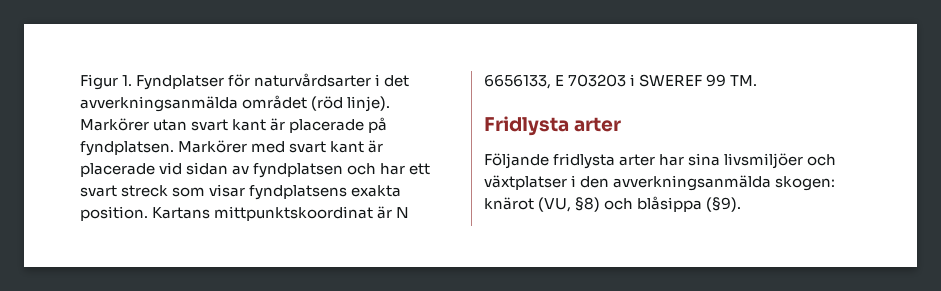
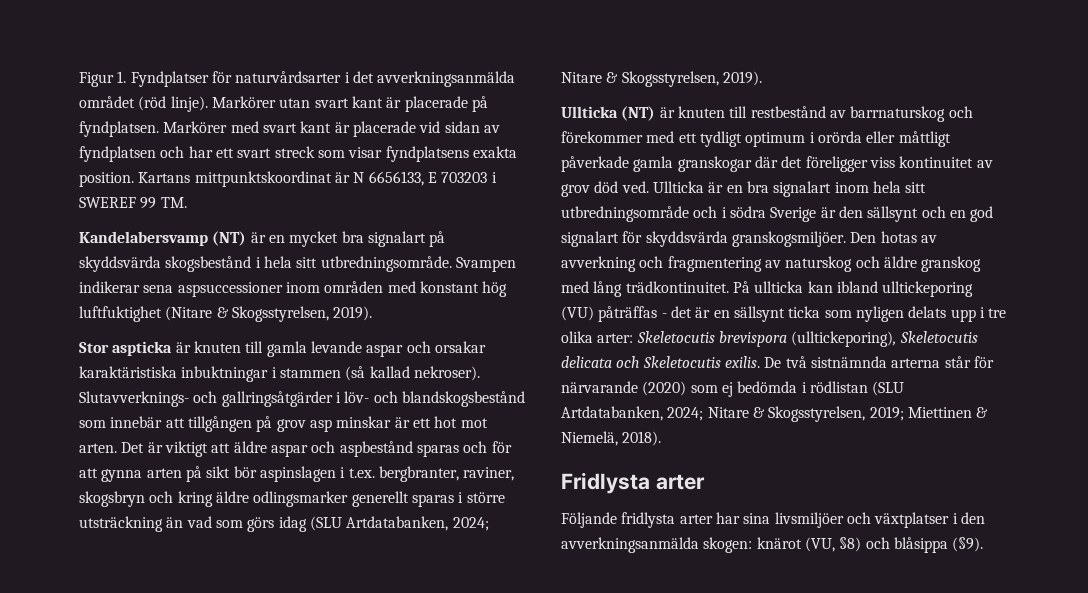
+ Kandelabersvamp (NT) är en mycket bra signalart på skyddsvärda skogsbestånd i hela sitt utbredningsområde. Svampen indikerar sena aspsuccessioner inom områden med konstant hög luftfuktighet (Nitare & Skogsstyrelsen, 2019).
+ Stor aspticka är knuten till gamla levande aspar och orsakar karaktäristiska inbuktningar i stammen (så kallad nekroser). Slutavverknings- och gallringsåtgärder i löv- och blandskogsbestånd som innebär att tillgången på grov asp minskar är ett hot mot arten. Det är viktigt att äldre aspar och aspbestånd sparas och för att gynna arten på sikt bör aspinslagen i t.ex. bergbranter, raviner, skogsbryn och kring äldre odlingsmarker generellt sparas i större utsträckning än vad som görs idag (SLU Artdatabanken, 2024; Nitare & Skogsstyrelsen, 2019).
+ Ullticka (NT) är knuten till restbestånd av barrnaturskog och förekommer med ett tydligt optimum i orörda eller måttligt påverkade gamla granskogar där det föreligger viss kontinuitet av grov död ved. Ullticka är en bra signalart inom hela sitt utbredningsområde och i södra Sverige är den sällsynt och en god signalart för skyddsvärda granskogsmiljöer. Den hotas av avverkning och fragmentering av naturskog och äldre granskog med lång trädkontinuitet. På ullticka kan ibland ulltickeporing (VU) påträffas - det är en sällsynt ticka som nyligen delats upp i tre olika arter: Skeletocutis brevispora (ulltickeporing), Skeletocutis delicata och Skeletocutis exilis. De två sistnämnda arterna står för närvarande (2020) som ej bedömda i rödlistan (SLU Artdatabanken, 2024; Nitare & Skogsstyrelsen, 2019; Miettinen & Niemelä, 2018).

